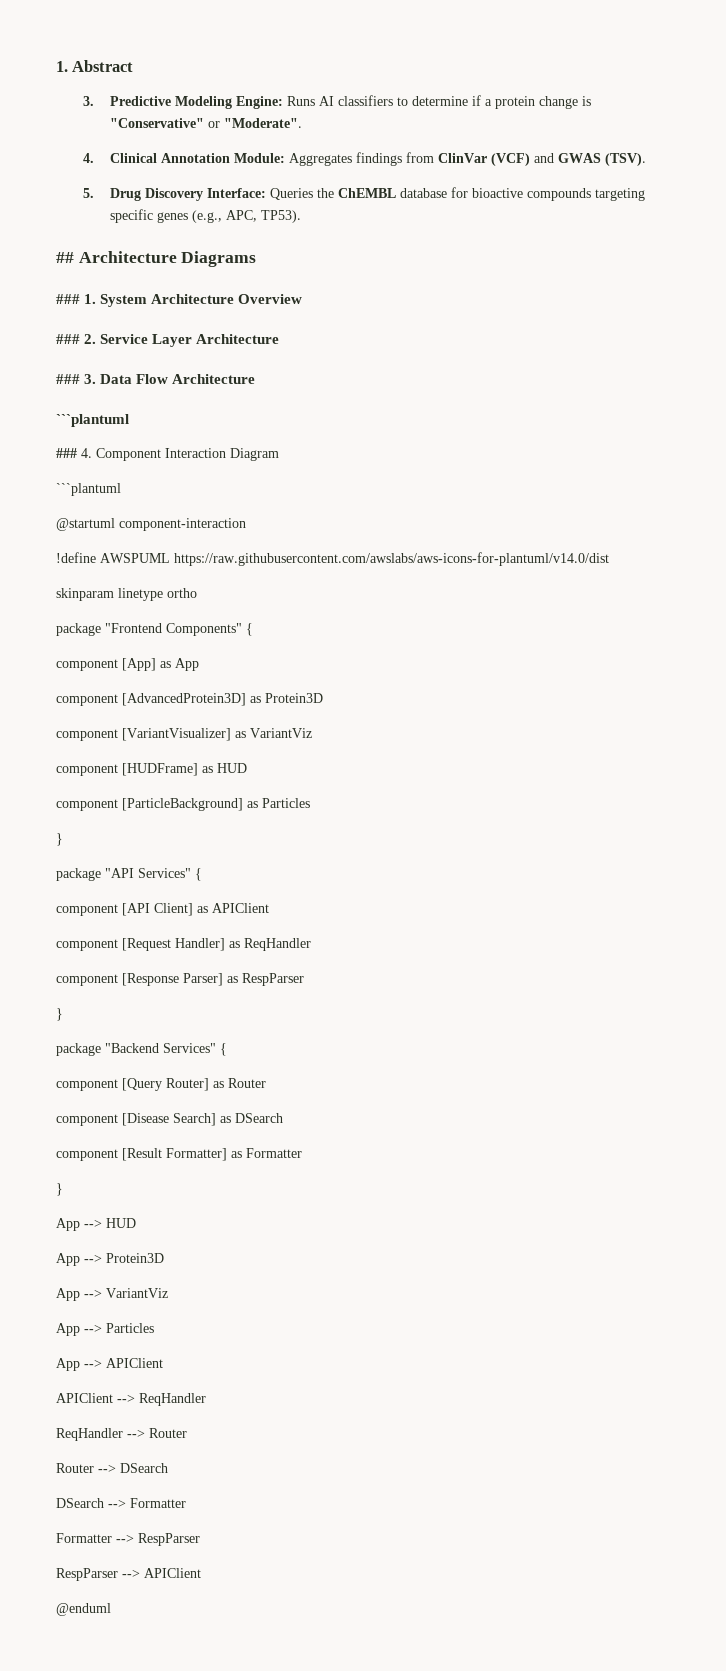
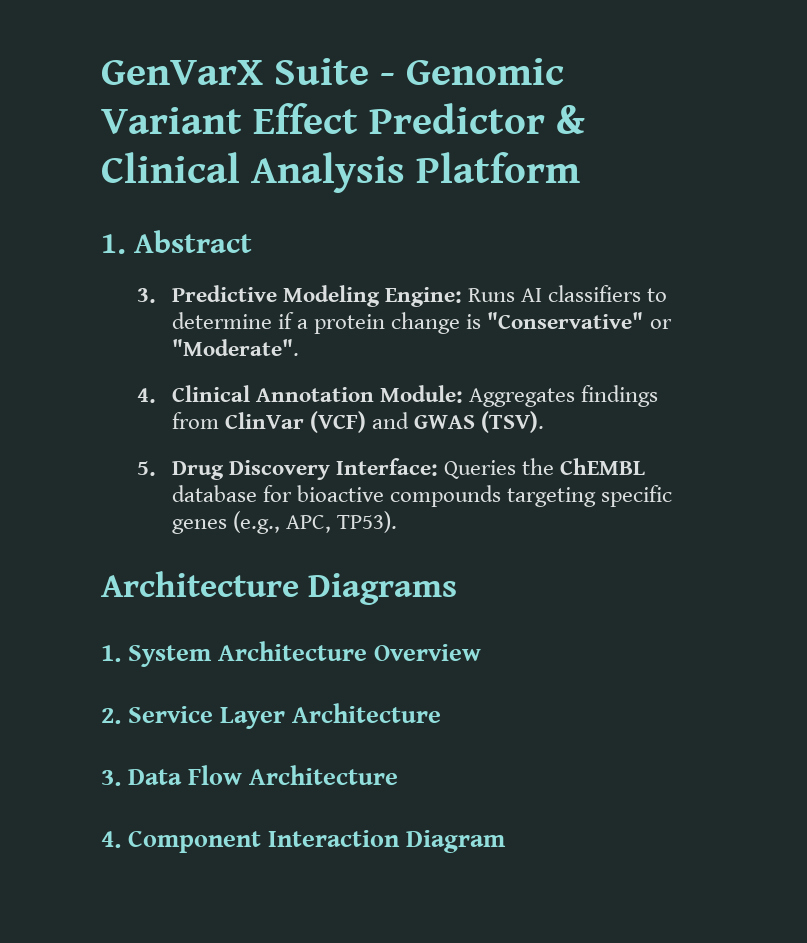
+ GenVarX Suite - Genomic Variant Effect Predictor & Clinical Analysis Platform
- ## Architecture Diagrams
+ Architecture Diagrams
- ### 1. System Architecture Overview
+ 1. System Architecture Overview
- ### 2. Service Layer Architecture
+ 2. Service Layer Architecture
- ### 3. Data Flow Architecture
- ```plantuml
- ### 4. Component Interaction Diagram
- ```plantuml
- @startuml component-interaction
- !define AWSPUML https://raw.githubusercontent.com/awslabs/aws-icons-for-plantuml/v14.0/dist
- skinparam linetype ortho
- package "Frontend Components" {
- component [App] as App
- component [AdvancedProtein3D] as Protein3D
- component [VariantVisualizer] as VariantViz
- component [HUDFrame] as HUD
- component [ParticleBackground] as Particles
- }
- package "API Services" {
- component [API Client] as APIClient
- component [Request Handler] as ReqHandler
- component [Response Parser] as RespParser
- }
- package "Backend Services" {
- component [Query Router] as Router
- component [Disease Search] as DSearch
- component [Result Formatter] as Formatter
- }
- App --> HUD
- App --> Protein3D
- App --> VariantViz
- App --> Particles
- App --> APIClient
- APIClient --> ReqHandler
- ReqHandler --> Router
- Router --> DSearch
- DSearch --> Formatter
- Formatter --> RespParser
- RespParser --> APIClient
- @enduml
+ 3. Data Flow Architecture
+ 4. Component Interaction Diagram

